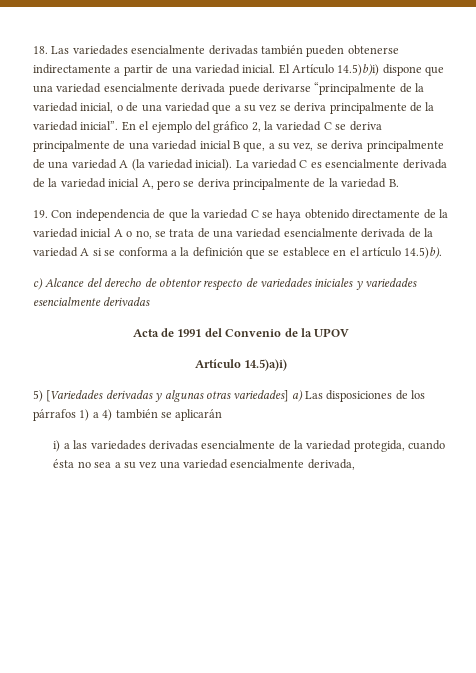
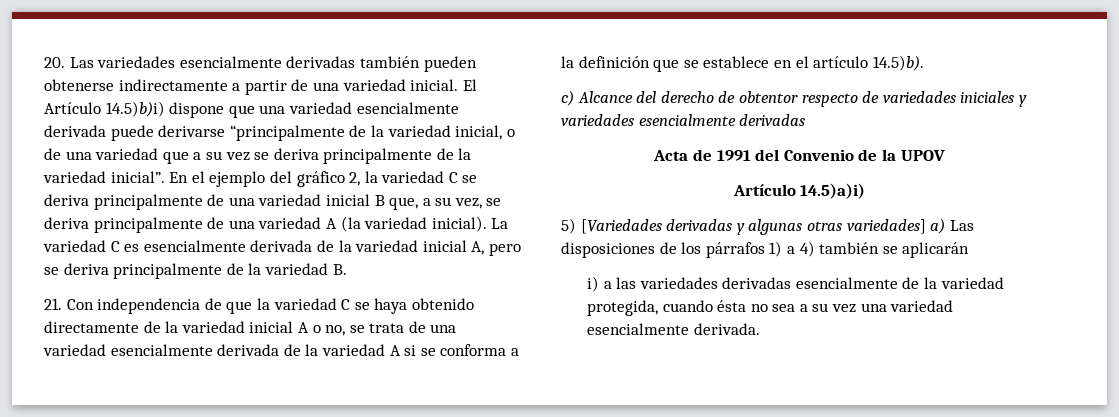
- 18. Las variedades esencialmente derivadas también pueden obtenerse indirectamente a partir de una variedad inicial.
+ 20. Las variedades esencialmente derivadas también pueden obtenerse indirectamente a partir de una variedad inicial.
- 19. Con independencia de que la variedad C se haya obtenido directamente de la variedad inicial A o no, se trata de una variedad esencialmente derivada de la variedad A si se conforma a la definición que se establece en el artículo 14.5)b).
+ 21. Con independencia de que la variedad C se haya obtenido directamente de la variedad inicial A o no, se trata de una variedad esencialmente derivada de la variedad A si se conforma a la definición que se establece en el artículo 14.5)b).
- i) a las variedades derivadas esencialmente de la variedad protegida, cuando ésta no sea a su vez una variedad esencialmente derivada,
+ i) a las variedades derivadas esencialmente de la variedad protegida, cuando ésta no sea a su vez una variedad esencialmente derivada.

